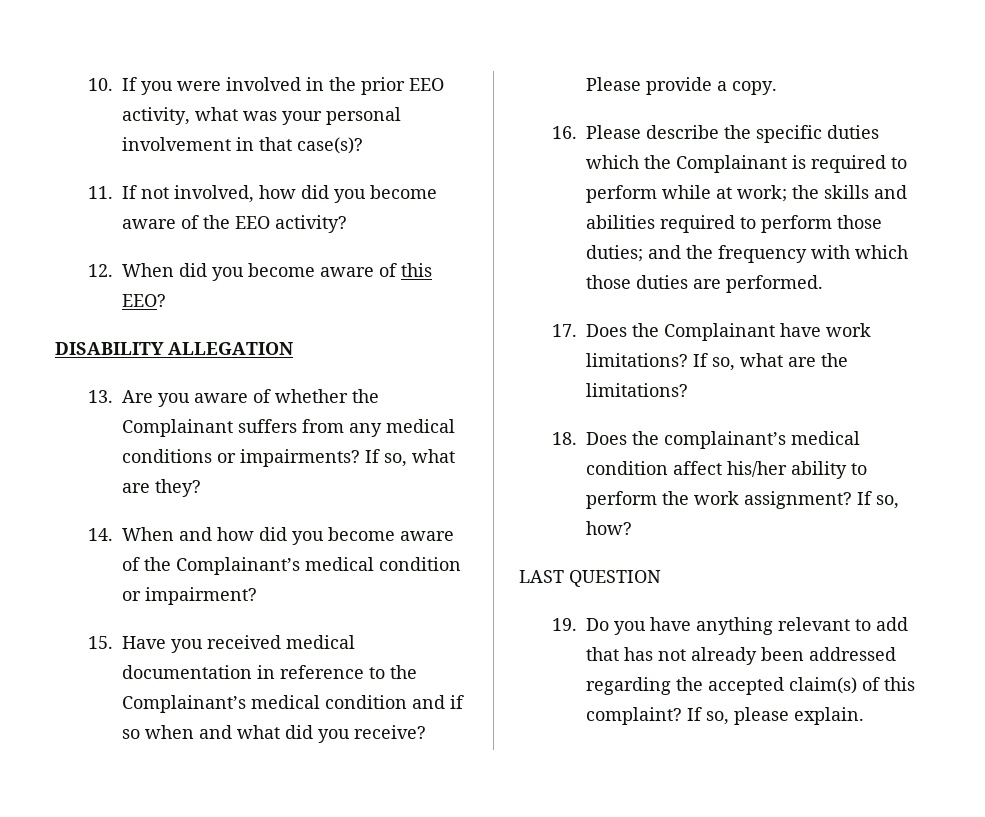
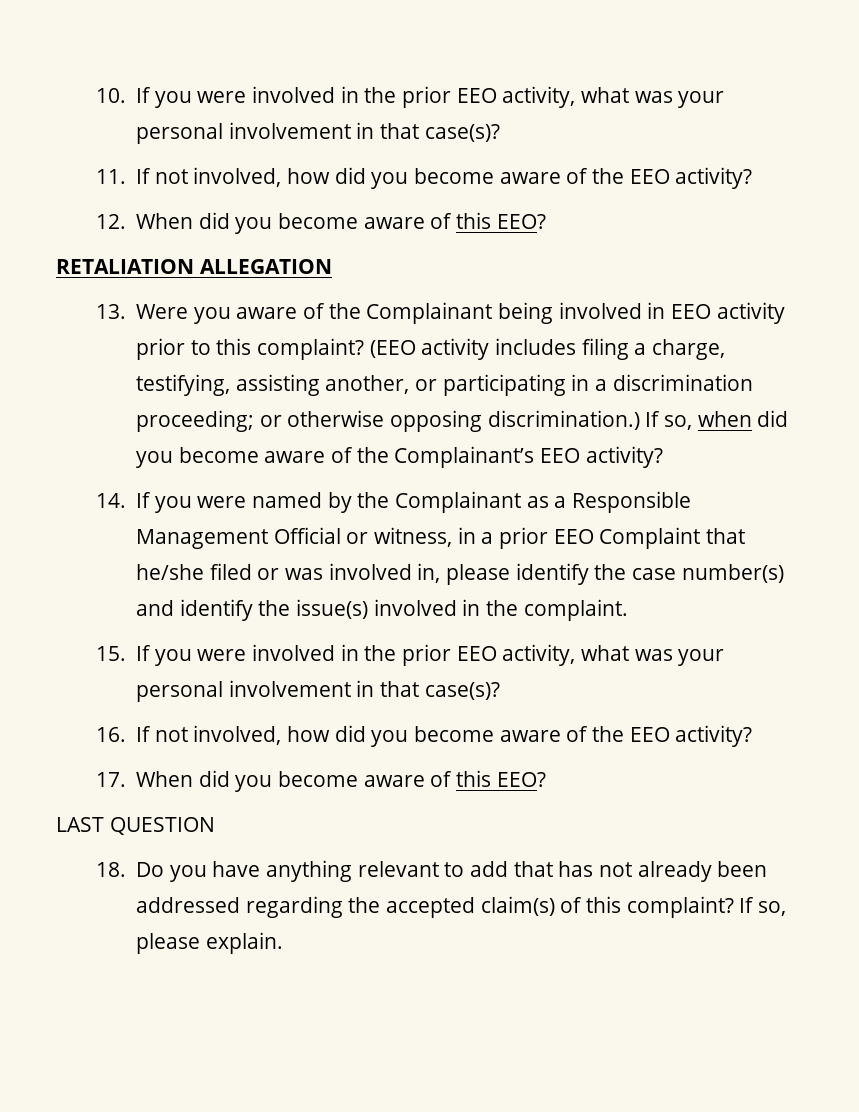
- DISABILITY ALLEGATION
+ RETALIATION ALLEGATION
- 13. Are you aware of whether the Complainant suffers from any medical conditions or impairments? If so, what are they?
- 14. When and how did you become aware of the Complainant’s medical condition or impairment?
- 15. Have you received medical documentation in reference to the Complainant’s medical condition and if so when and what did you receive? Please provide a copy.
- 16. Please describe the specific duties which the Complainant is required to perform while at work; the skills and abilities required to perform those duties; and the frequency with which those duties are performed.
- 17. Does the Complainant have work limitations? If so, what are the limitations?
- 18. Does the complainant’s medical condition affect his/her ability to perform the work assignment? If so, how?
+ 13. Were you aware of the Complainant being involved in EEO activity prior to this complaint? (EEO activity includes filing a charge, testifying, assisting another, or participating in a discrimination proceeding; or otherwise opposing discrimination.) If so, when did you become aware of the Complainant’s EEO activity?
+ 14. If you were named by the Complainant as a Responsible Management Official or witness, in a prior EEO Complaint that he/she filed or was involved in, please identify the case number(s) and identify the issue(s) involved in the complaint.
+ 15. If you were involved in the prior EEO activity, what was your personal involvement in that case(s)?
+ 16. If not involved, how did you become aware of the EEO activity?
+ 17. When did you become aware of this EEO?
- 19. Do you have anything relevant to add that has not already been addressed regarding the accepted claim(s) of this complaint?
+ 18. Do you have anything relevant to add that has not already been addressed regarding the accepted claim(s) of this complaint?

